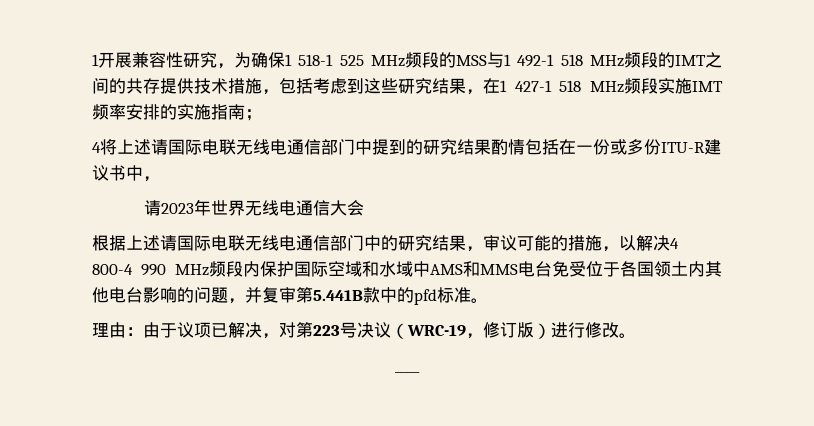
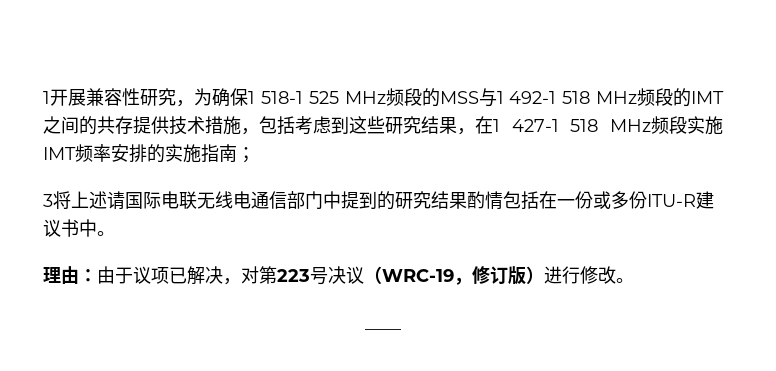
- 4将上述请国际电联无线电通信部门中提到的研究结果酌情包括在一份或多份ITU-R建议书中，
- 请2023年世界无线电通信大会
- 根据上述请国际电联无线电通信部门中的研究结果，审议可能的措施，以解决4 800-4 990 MHz频段内保护国际空域和水域中AMS和MMS电台免受位于各国领土内其他电台影响的问题，并复审第5.441B款中的pfd标准。
+ 3将上述请国际电联无线电通信部门中提到的研究结果酌情包括在一份或多份ITU-R建议书中。

